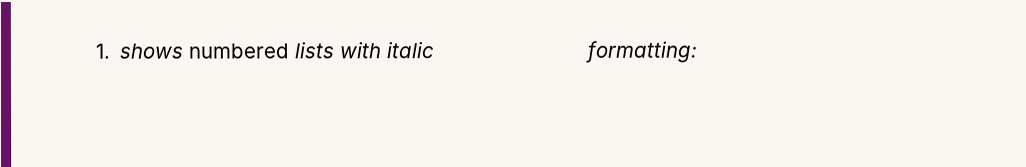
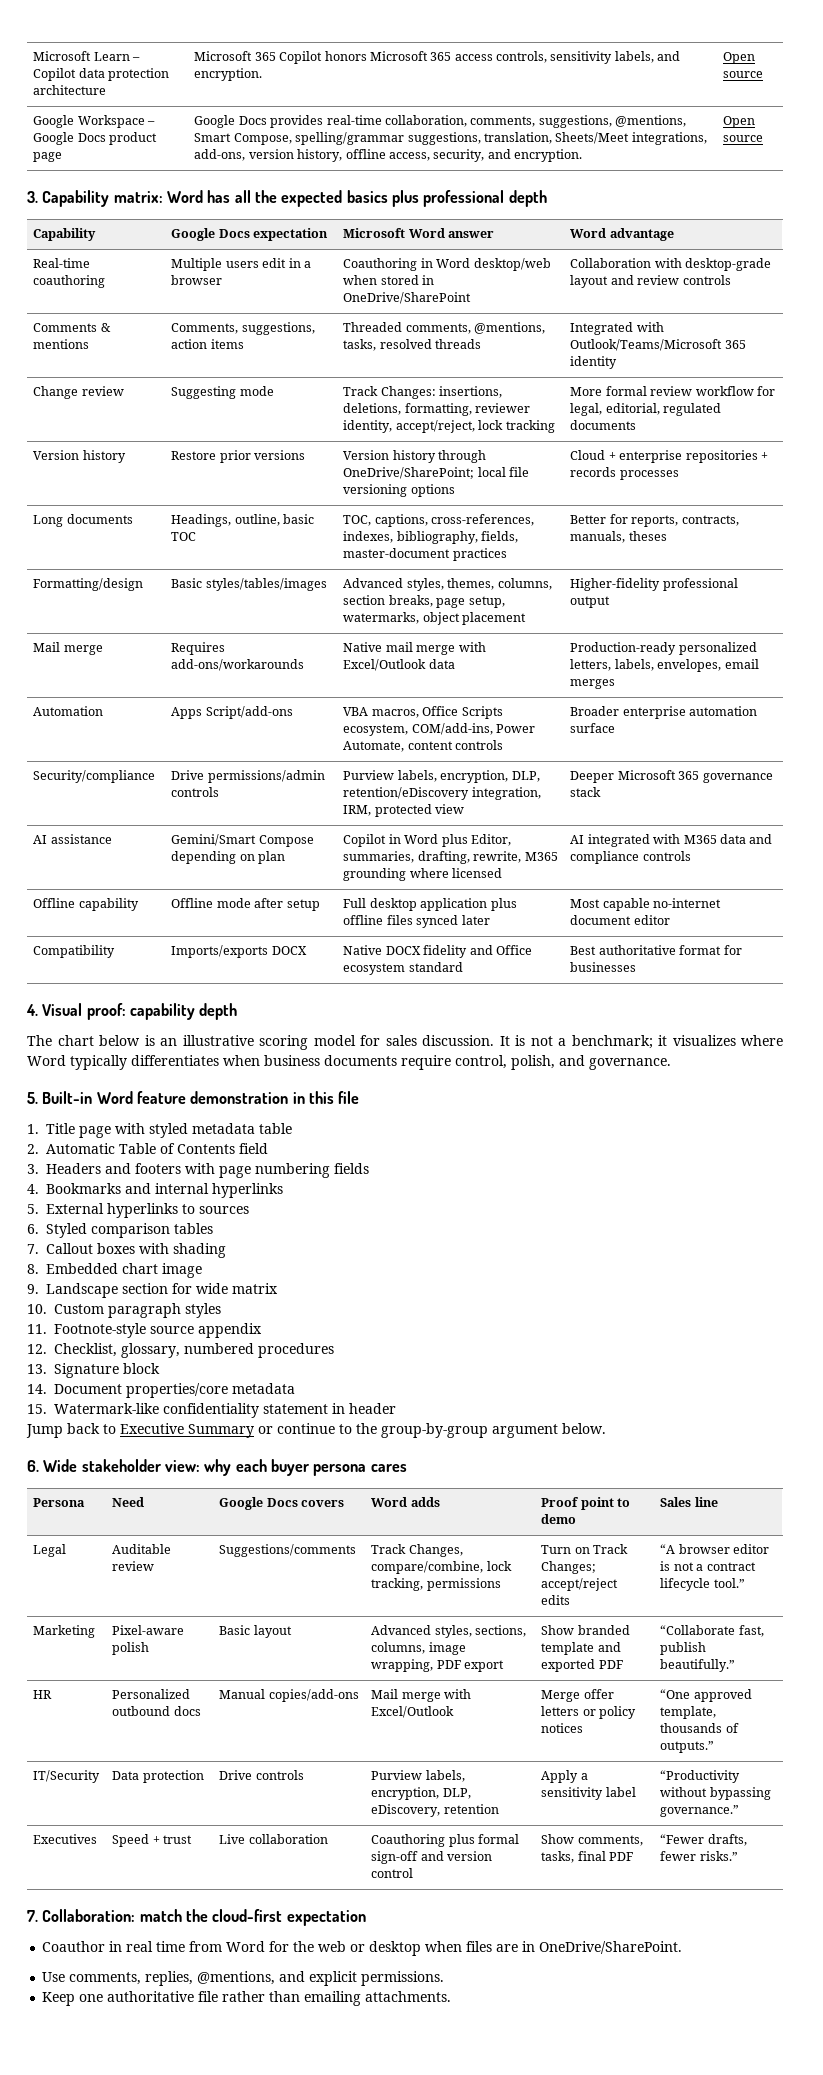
- 1. shows numbered lists with italic formatting:
+ Microsoft Learn – Copilot data protection architecture | Microsoft 365 Copilot honors Microsoft 365 access controls, sensitivity labels, and encryption. | Open source
+ Google Workspace – Google Docs product page | Google Docs provides real-time collaboration, comments, suggestions, @mentions, Smart Compose, spelling/grammar suggestions, translation, Sheets/Meet integrations, add-ons, version history, offline access, security, and encryption. | Open source
+ 3. Capability matrix: Word has all the expected basics plus professional depth
+ Capability | Google Docs expectation | Microsoft Word answer | Word advantage
+ Real-time coauthoring | Multiple users edit in a browser | Coauthoring in Word desktop/web when stored in OneDrive/SharePoint | Collaboration with desktop-grade layout and review controls
+ Comments & mentions | Comments, suggestions, action items | Threaded comments, @mentions, tasks, resolved threads | Integrated with Outlook/Teams/Microsoft 365 identity
+ Change review | Suggesting mode | Track Changes: insertions, deletions, formatting, reviewer identity, accept/reject, lock tracking | More formal review workflow for legal, editorial, regulated documents
+ Version history | Restore prior versions | Version history through OneDrive/SharePoint; local file versioning options | Cloud + enterprise repositories + records processes
+ Long documents | Headings, outline, basic TOC | TOC, captions, cross-references, indexes, bibliography, fields, master-document practices | Better for reports, contracts, manuals, theses
+ Formatting/design | Basic styles/tables/images | Advanced styles, themes, columns, section breaks, page setup, watermarks, object placement | Higher-fidelity professional output
+ Mail merge | Requires add-ons/workarounds | Native mail merge with Excel/Outlook data | Production-ready personalized letters, labels, envelopes, email merges
+ Automation | Apps Script/add-ons | VBA macros, Office Scripts ecosystem, COM/add-ins, Power Automate, content controls | Broader enterprise automation surface
+ Security/compliance | Drive permissions/admin controls | Purview labels, encryption, DLP, retention/eDiscovery integration, IRM, protected view | Deeper Microsoft 365 governance stack
+ AI assistance | Gemini/Smart Compose depending on plan | Copilot in Word plus Editor, summaries, drafting, rewrite, M365 grounding where licensed | AI integrated with M365 data and compliance controls
+ Offline capability | Offline mode after setup | Full desktop application plus offline files synced later | Most capable no-internet document editor
+ Compatibility | Imports/exports DOCX | Native DOCX fidelity and Office ecosystem standard | Best authoritative format for businesses
+ 4. Visual proof: capability depth
+ The chart below is an illustrative scoring model for sales discussion. It is not a benchmark; it visualizes where Word typically differentiates when business documents require control, polish, and governance.
+ 5. Built-in Word feature demonstration in this file
+ 1. Title page with styled metadata table
+ 2. Automatic Table of Contents field
+ 3. Headers and footers with page numbering fields
+ 4. Bookmarks and internal hyperlinks
+ 5. External hyperlinks to sources
+ 6. Styled comparison tables
+ 7. Callout boxes with shading
+ 8. Embedded chart image
+ 9. Landscape section for wide matrix
+ 10. Custom paragraph styles
+ 11. Footnote-style source appendix
+ 12. Checklist, glossary, numbered procedures
+ 13. Signature block
+ 14. Document properties/core metadata
+ 15. Watermark-like confidentiality statement in header
+ Jump back to Executive Summary or continue to the group-by-group argument below.
+ 6. Wide stakeholder view: why each buyer persona cares
+ Persona | Need | Google Docs covers | Word adds | Proof point to demo | Sales line
+ Legal | Auditable review | Suggestions/comments | Track Changes, compare/combine, lock tracking, permissions | Turn on Track Changes; accept/reject edits | “A browser editor is not a contract lifecycle tool.”
+ Marketing | Pixel-aware polish | Basic layout | Advanced styles, sections, columns, image wrapping, PDF export | Show branded template and exported PDF | “Collaborate fast, publish beautifully.”
+ HR | Personalized outbound docs | Manual copies/add-ons | Mail merge with Excel/Outlook | Merge offer letters or policy notices | “One approved template, thousands of outputs.”
+ IT/Security | Data protection | Drive controls | Purview labels, encryption, DLP, eDiscovery, retention | Apply a sensitivity label | “Productivity without bypassing governance.”
+ Executives | Speed + trust | Live collaboration | Coauthoring plus formal sign-off and version control | Show comments, tasks, final PDF | “Fewer drafts, fewer risks.”
+ 7. Collaboration: match the cloud-first expectation
+ Coauthor in real time from Word for the web or desktop when files are in OneDrive/SharePoint.
+ Use comments, replies, @mentions, and explicit permissions.
+ Keep one authoritative file rather than emailing attachments.

